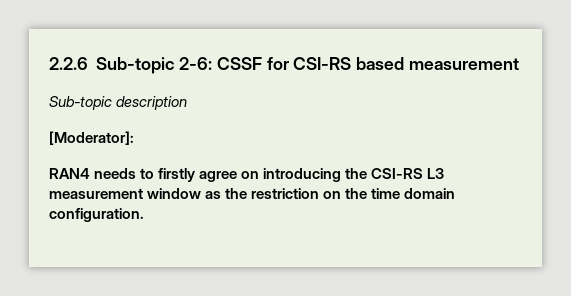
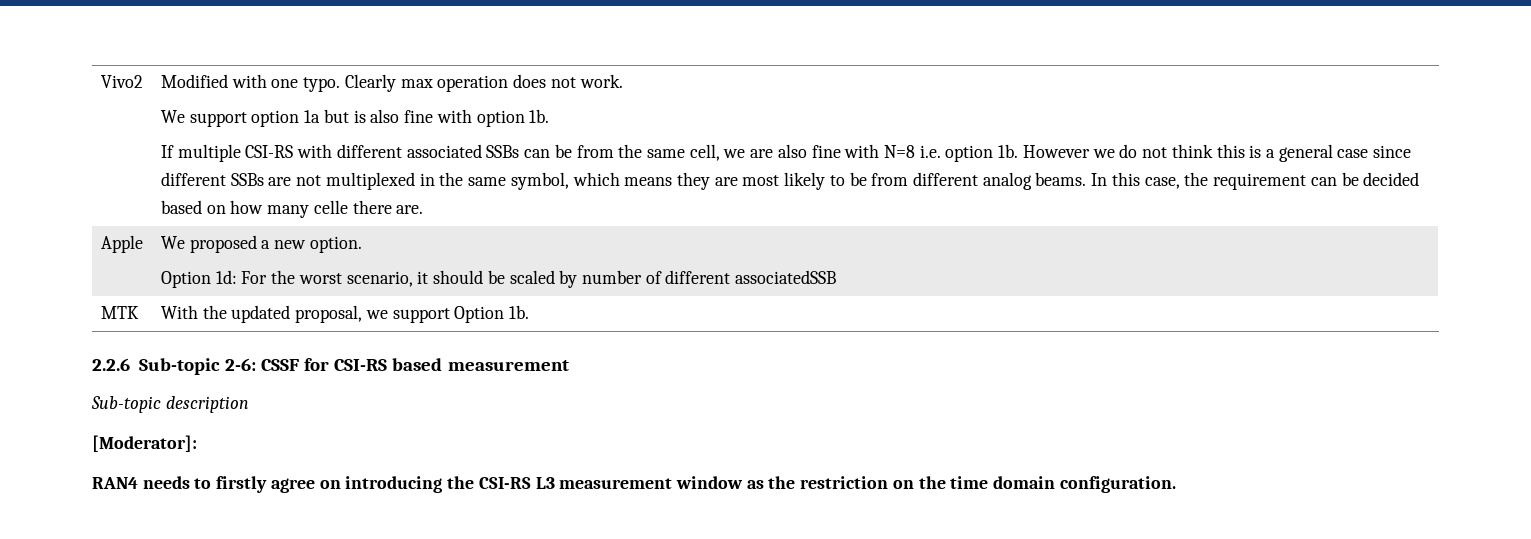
+ Vivo2 | Modified with one typo. Clearly max operation does not work.
+ We support option 1a but is also fine with option 1b.
+ If multiple CSI-RS with different associated SSBs can be from the same cell, we are also fine with N=8 i.e. option 1b. However we do not think this is a general case since different SSBs are not multiplexed in the same symbol, which means they are most likely to be from different analog beams. In this case, the requirement can be decided based on how many celle there are.
+ Apple | We proposed a new option.
+ Option 1d: For the worst scenario, it should be scaled by number of different associatedSSB
+ MTK | With the updated proposal, we support Option 1b.

